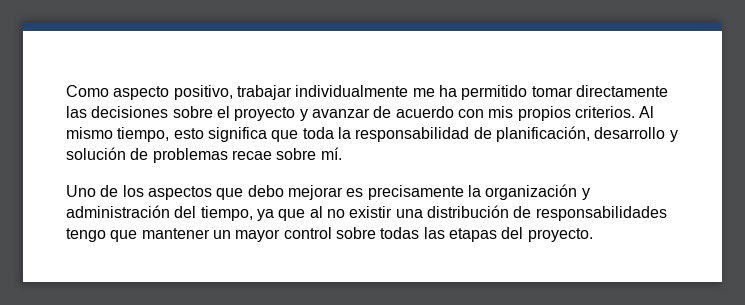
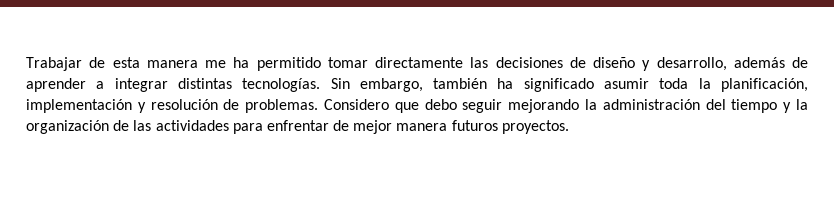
- Como aspecto positivo, trabajar individualmente me ha permitido tomar directamente las decisiones sobre el proyecto y avanzar de acuerdo con mis propios criterios. Al mismo tiempo, esto significa que toda la responsabilidad de planificación, desarrollo y solución de problemas recae sobre mí.
- Uno de los aspectos que debo mejorar es precisamente la organización y administración del tiempo, ya que al no existir una distribución de responsabilidades tengo que mantener un mayor control sobre todas las etapas del proyecto.
+ Trabajar de esta manera me ha permitido tomar directamente las decisiones de diseño y desarrollo, además de aprender a integrar distintas tecnologías. Sin embargo, también ha significado asumir toda la planificación, implementación y resolución de problemas. Considero que debo seguir mejorando la administración del tiempo y la organización de las actividades para enfrentar de mejor manera futuros proyectos.

